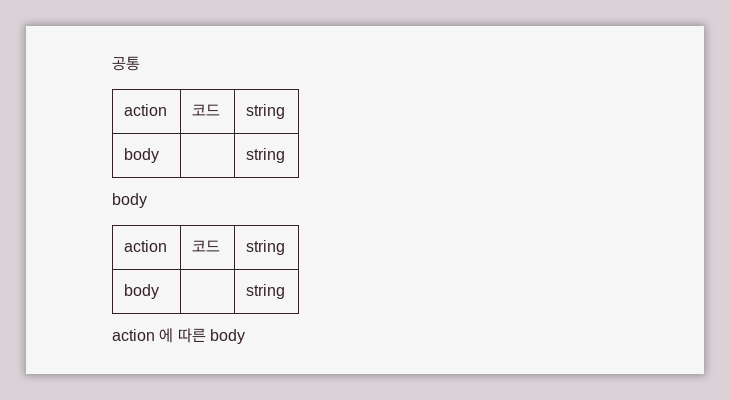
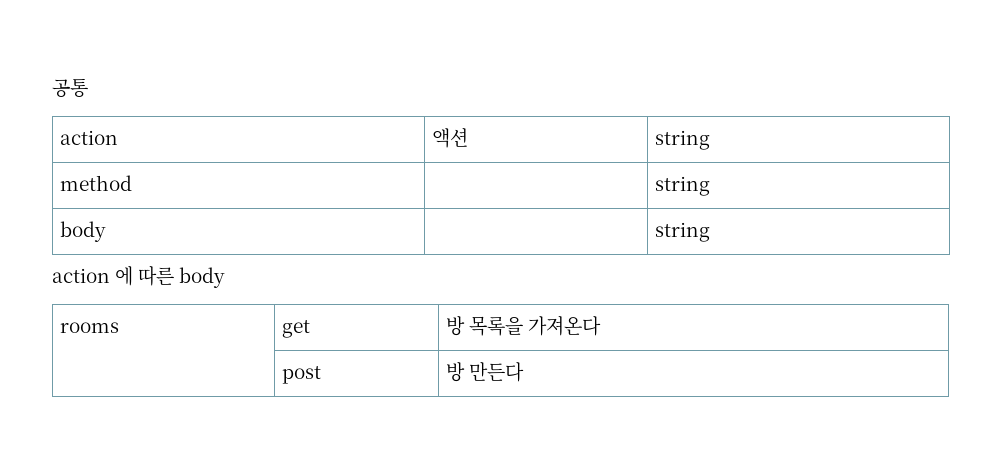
  공통
- action | 코드 | string
- body | | string
- body
- action | 코드 | string
+ action | 액션 | string
+ method | | string
+ rooms | get | 방 목록을 가져온다
+ | post | 방 만든다

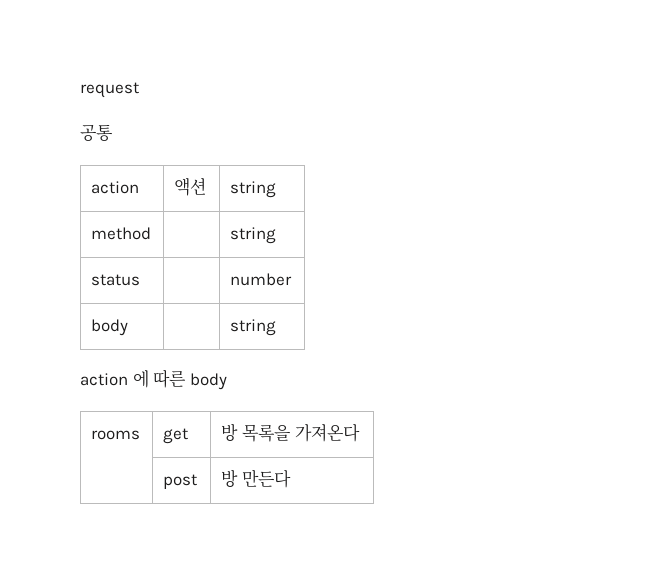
+ request
+ status | | number

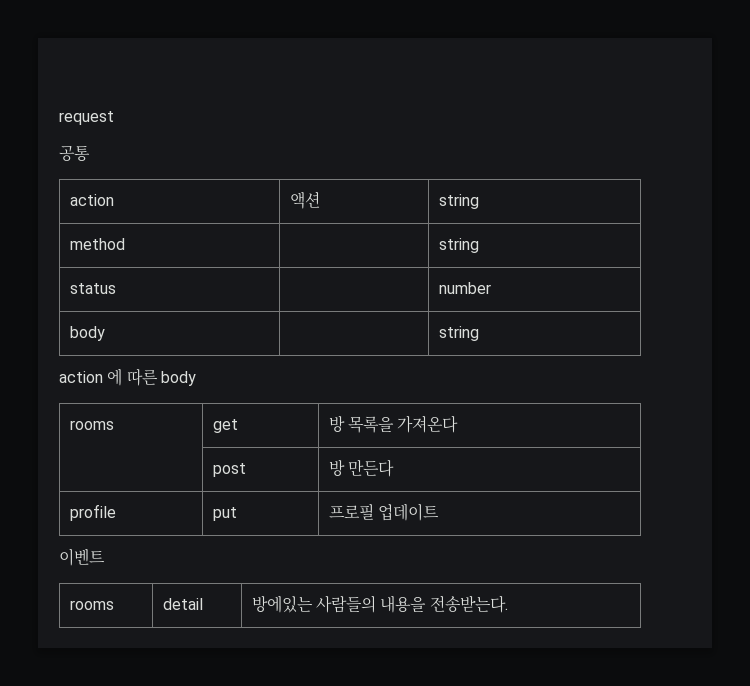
+ profile | put | 프로필 업데이트
+ 이벤트
+ rooms | detail | 방에있는 사람들의 내용을 전송받는다.

